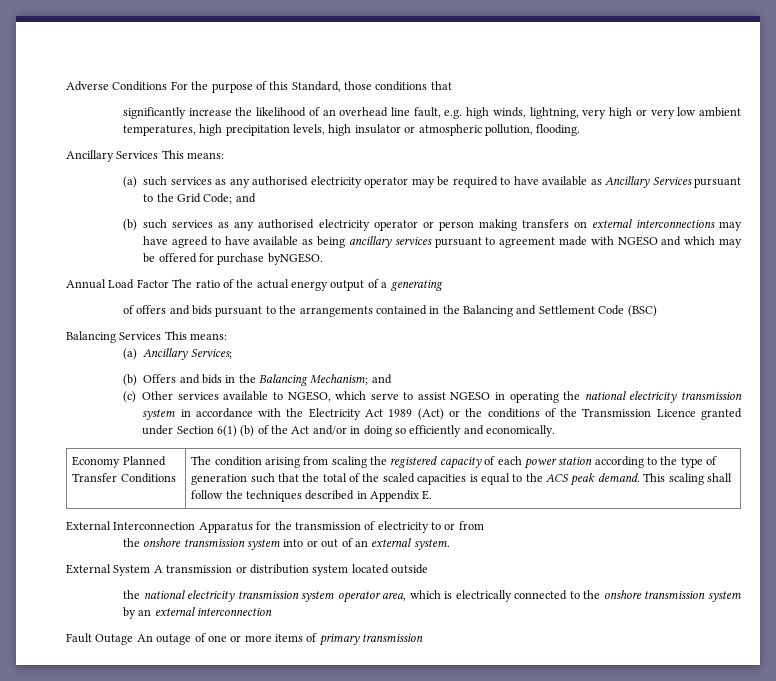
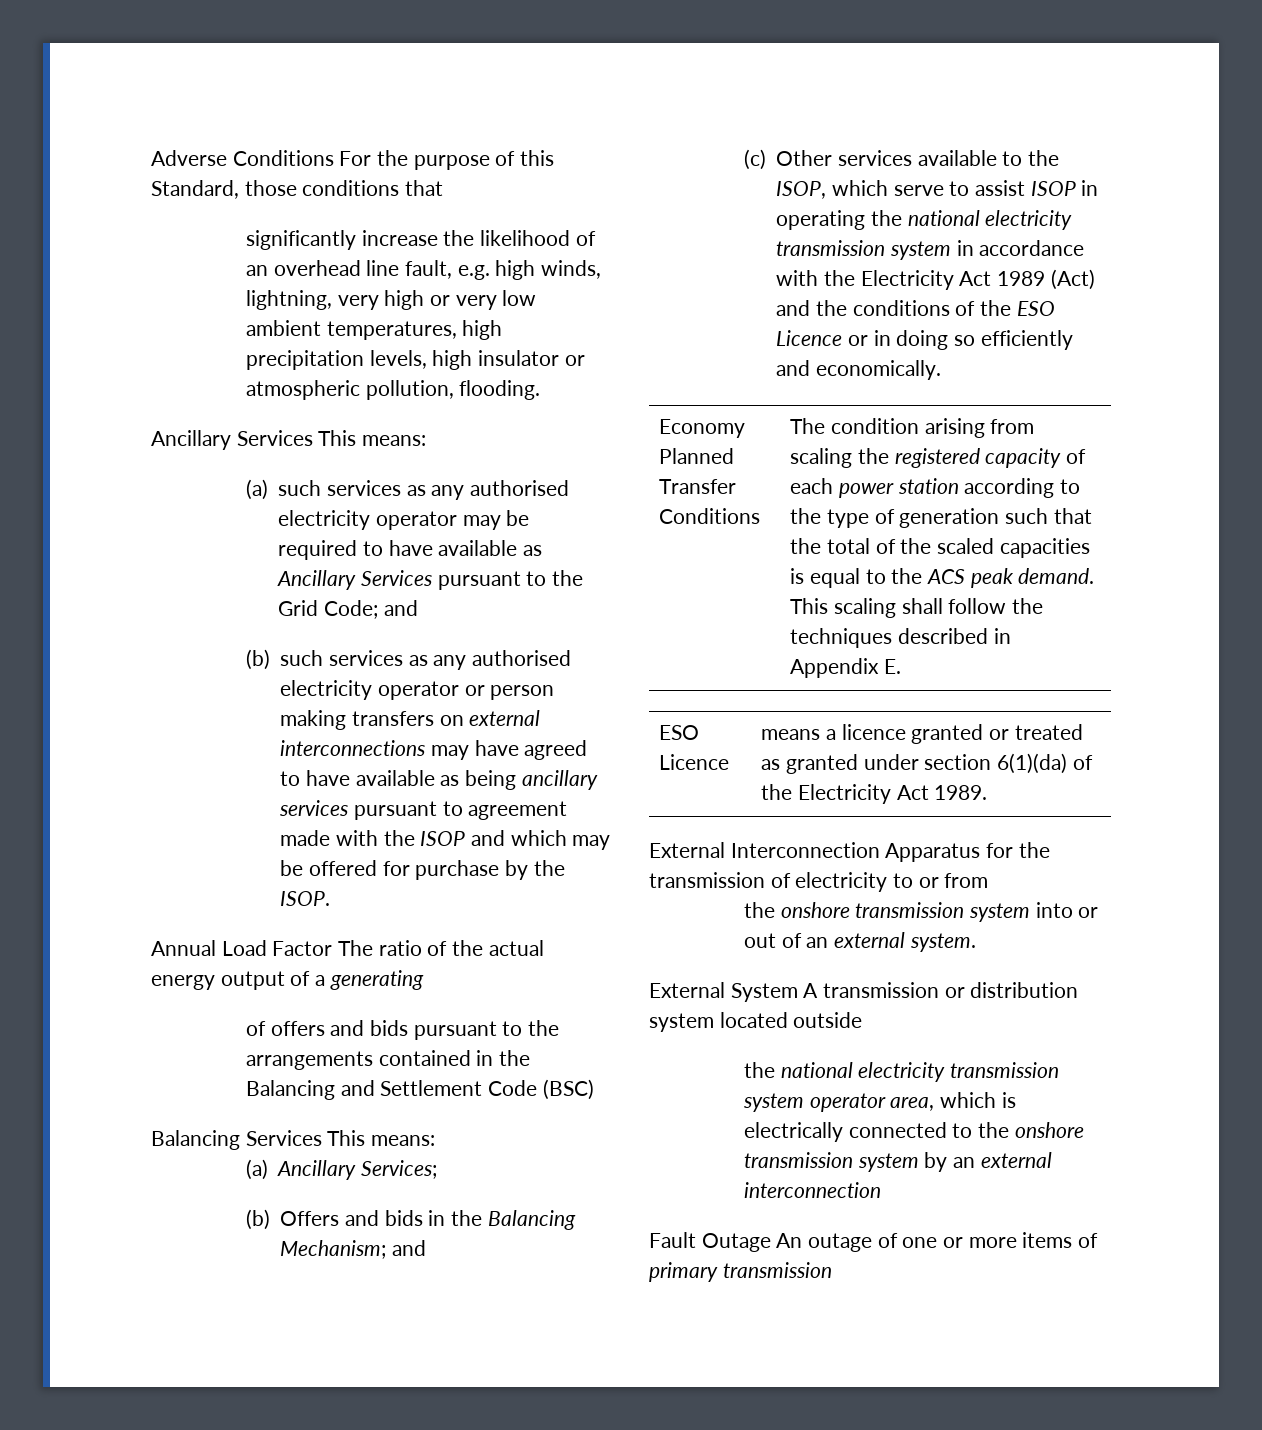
- (b) such services as any authorised electricity operator or person making transfers on external interconnections may have agreed to have available as being ancillary services pursuant to agreement made with NGESO and which may be offered for purchase byNGESO.
+ (b) such services as any authorised electricity operator or person making transfers on external interconnections may have agreed to have available as being ancillary services pursuant to agreement made with the ISOP and which may be offered for purchase by the ISOP.
- (c) Other services available to NGESO, which serve to assist NGESO in operating the national electricity transmission system in accordance with the Electricity Act 1989 (Act) or the conditions of the Transmission Licence granted under Section 6(1) (b) of the Act and/or in doing so efficiently and economically.
+ (c) Other services available to the ISOP, which serve to assist ISOP in operating the national electricity transmission system in accordance with the Electricity Act 1989 (Act) and the conditions of the ESO Licence or in doing so efficiently and economically.
+ ESO Licence | means a licence granted or treated as granted under section 6(1)(da) of the Electricity Act 1989.

